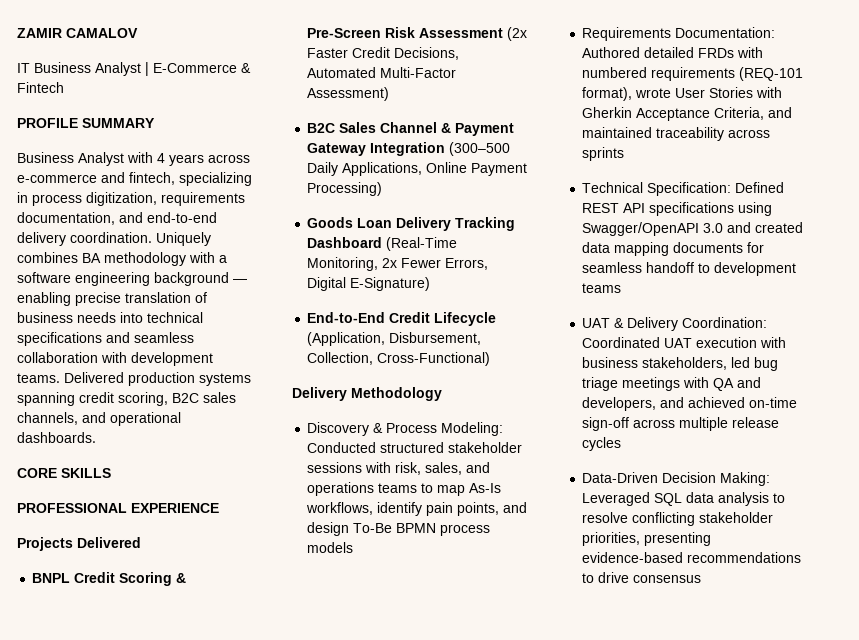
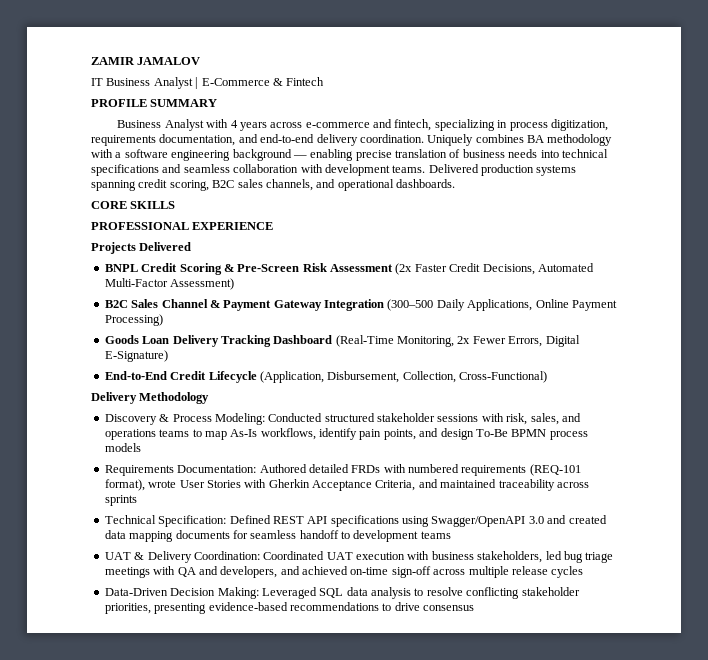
- ZAMIR CAMALOV
+ ZAMIR JAMALOV

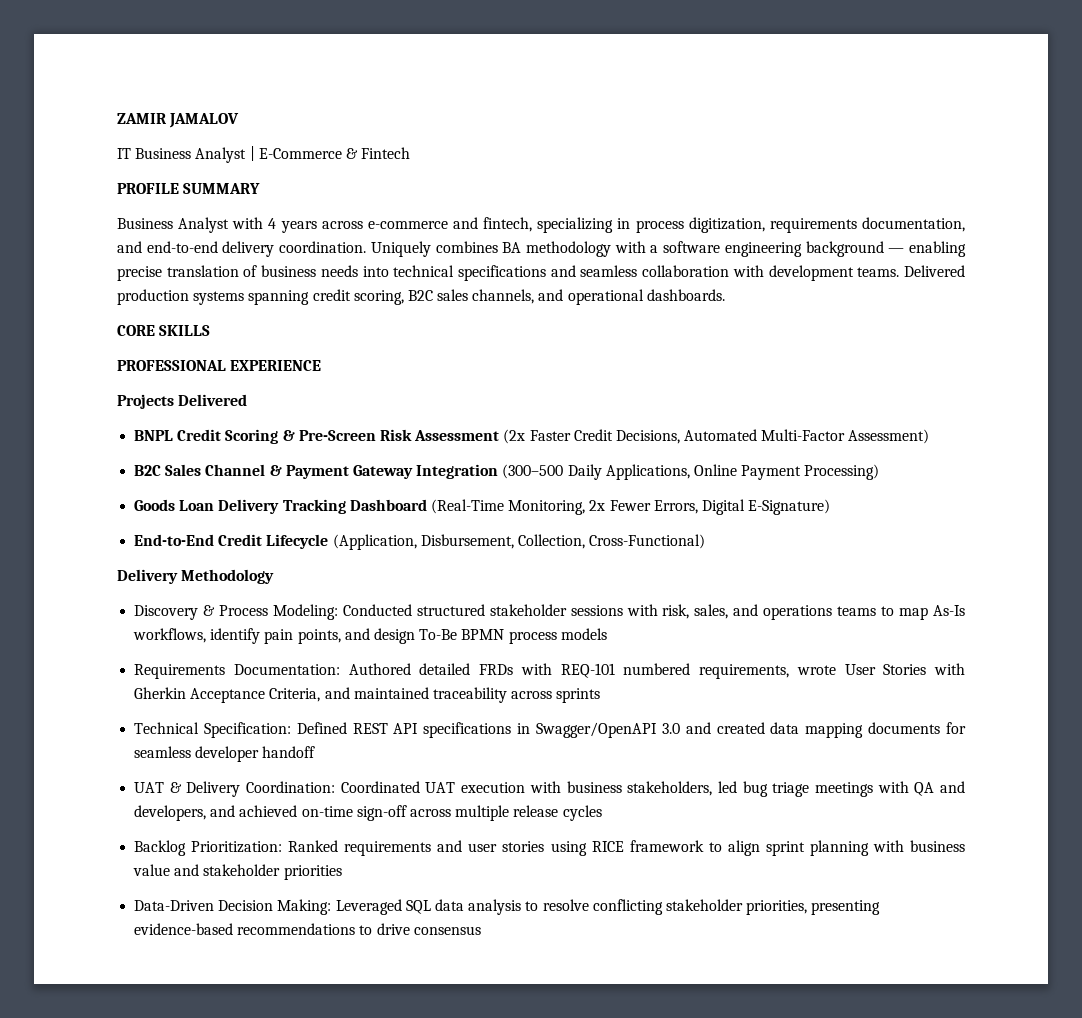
- Requirements Documentation: Authored detailed FRDs with numbered requirements (REQ-101 format), wrote User Stories with Gherkin Acceptance Criteria, and maintained traceability across sprints
+ Requirements Documentation: Authored detailed FRDs with REQ-101 numbered requirements, wrote User Stories with Gherkin Acceptance Criteria, and maintained traceability across sprints
- Technical Specification: Defined REST API specifications using Swagger/OpenAPI 3.0 and created data mapping documents for seamless handoff to development teams
+ Technical Specification: Defined REST API specifications in Swagger/OpenAPI 3.0 and created data mapping documents for seamless developer handoff
+ Backlog Prioritization: Ranked requirements and user stories using RICE framework to align sprint planning with business value and stakeholder priorities

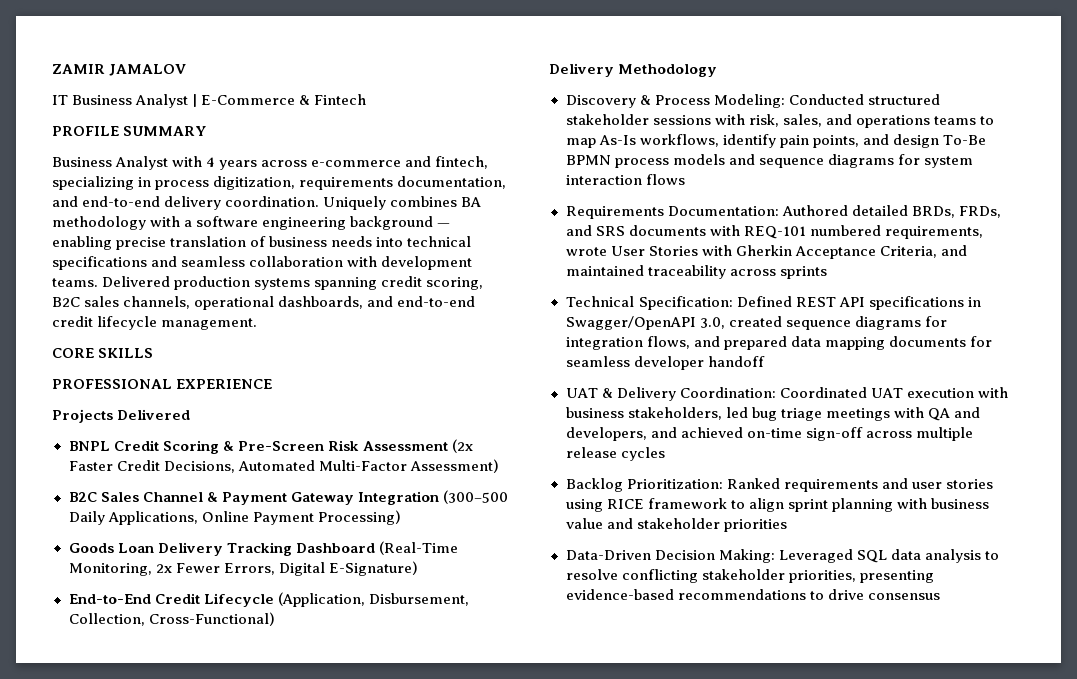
- Delivered production systems spanning credit scoring, B2C sales channels, and operational dashboards.
+ Delivered production systems spanning credit scoring, B2C sales channels, operational dashboards, and end-to-end credit lifecycle management.
- Discovery & Process Modeling: Conducted structured stakeholder sessions with risk, sales, and operations teams to map As-Is workflows, identify pain points, and design To-Be BPMN process models
+ Discovery & Process Modeling: Conducted structured stakeholder sessions with risk, sales, and operations teams to map As-Is workflows, identify pain points, and design To-Be BPMN process models and sequence diagrams for system interaction flows
- Requirements Documentation: Authored detailed FRDs with REQ-101 numbered requirements, wrote User Stories with Gherkin Acceptance Criteria, and maintained traceability across sprints
+ Requirements Documentation: Authored detailed BRDs, FRDs, and SRS documents with REQ-101 numbered requirements, wrote User Stories with Gherkin Acceptance Criteria, and maintained traceability across sprints
- Technical Specification: Defined REST API specifications in Swagger/OpenAPI 3.0 and created data mapping documents for seamless developer handoff
+ Technical Specification: Defined REST API specifications in Swagger/OpenAPI 3.0, created sequence diagrams for integration flows, and prepared data mapping documents for seamless developer handoff

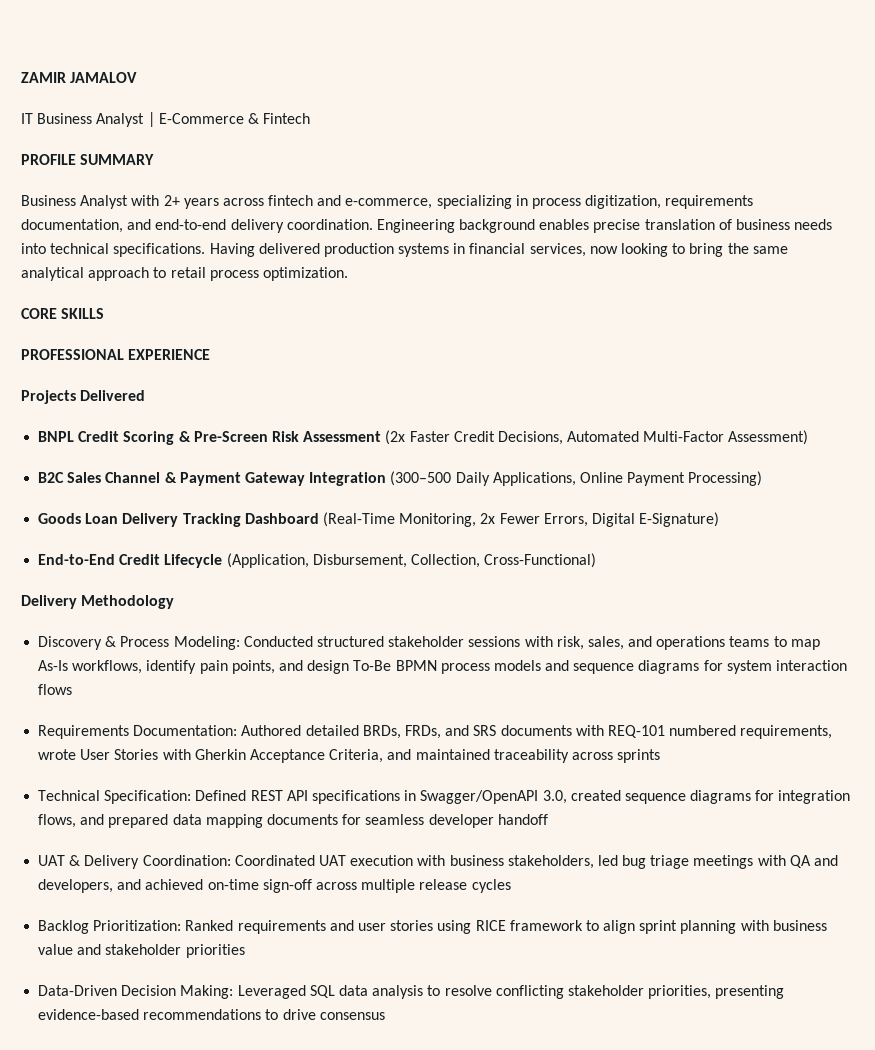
- Business Analyst with 4 years across e-commerce and fintech, specializing in process digitization, requirements documentation, and end-to-end delivery coordination.
+ Business Analyst with 2+ years across fintech and e-commerce, specializing in process digitization, requirements documentation, and end-to-end delivery coordination.
- Uniquely combines BA methodology with a software engineering background — enabling precise translation of business needs into technical specifications and seamless collaboration with development teams. Delivered production systems spanning credit scoring, B2C sales channels, operational dashboards, and end-to-end credit lifecycle management.
+ Engineering background enables precise translation of business needs into technical specifications. Having delivered production systems in financial services, now looking to bring the same analytical approach to retail process optimization.

